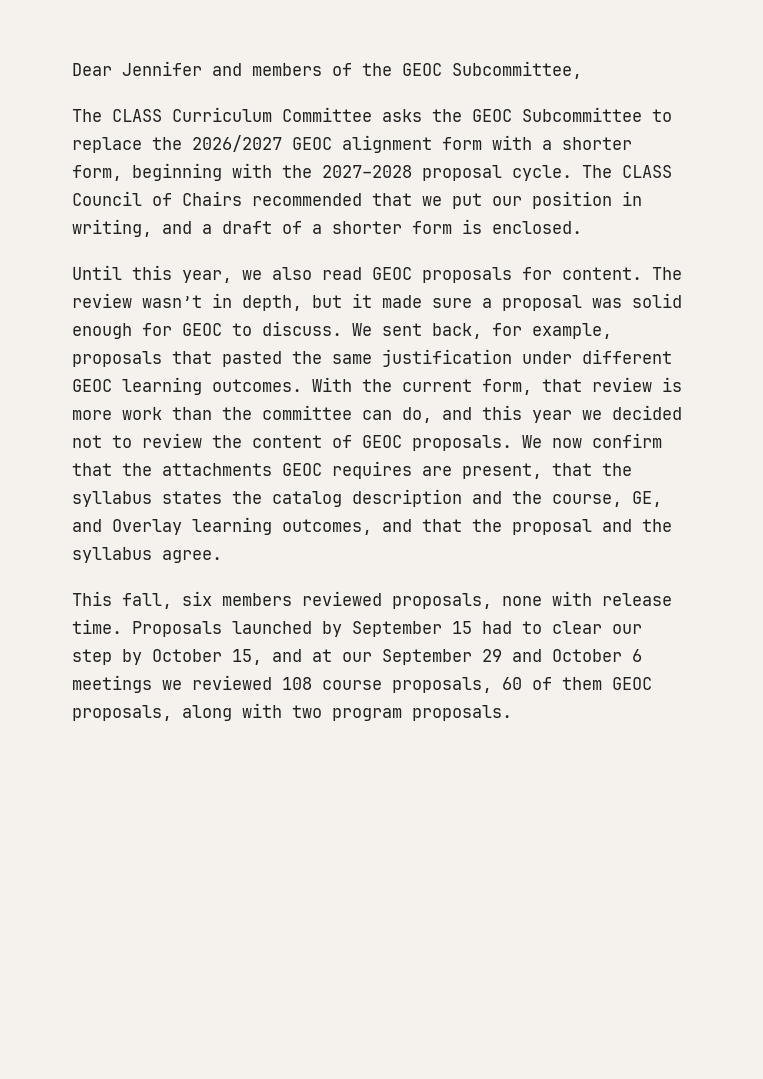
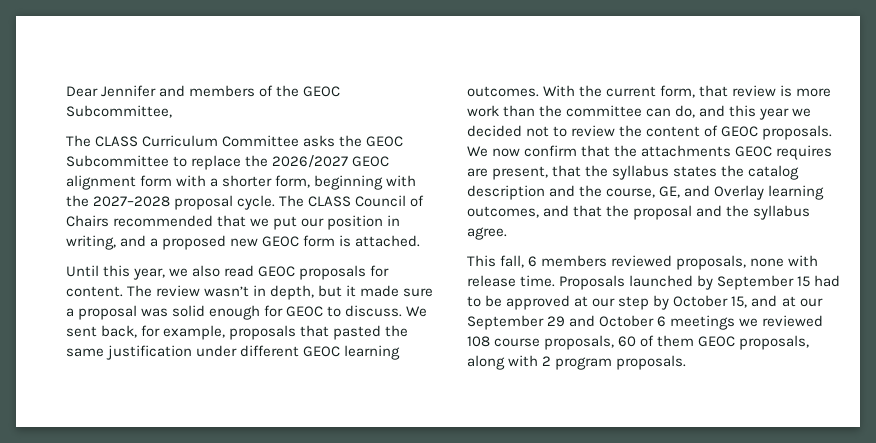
- The CLASS Council of Chairs recommended that we put our position in writing, and a draft of a shorter form is enclosed.
+ The CLASS Council of Chairs recommended that we put our position in writing, and a proposed new GEOC form is attached.
- This fall, six members reviewed proposals, none with release time.
+ This fall, 6 members reviewed proposals, none with release time.
- Proposals launched by September 15 had to clear our step by October 15, and at our September 29 and October 6 meetings we reviewed 108 course proposals, 60 of them GEOC proposals, along with two program proposals.
+ Proposals launched by September 15 had to be approved at our step by October 15, and at our September 29 and October 6 meetings we reviewed 108 course proposals, 60 of them GEOC proposals, along with 2 program proposals.

